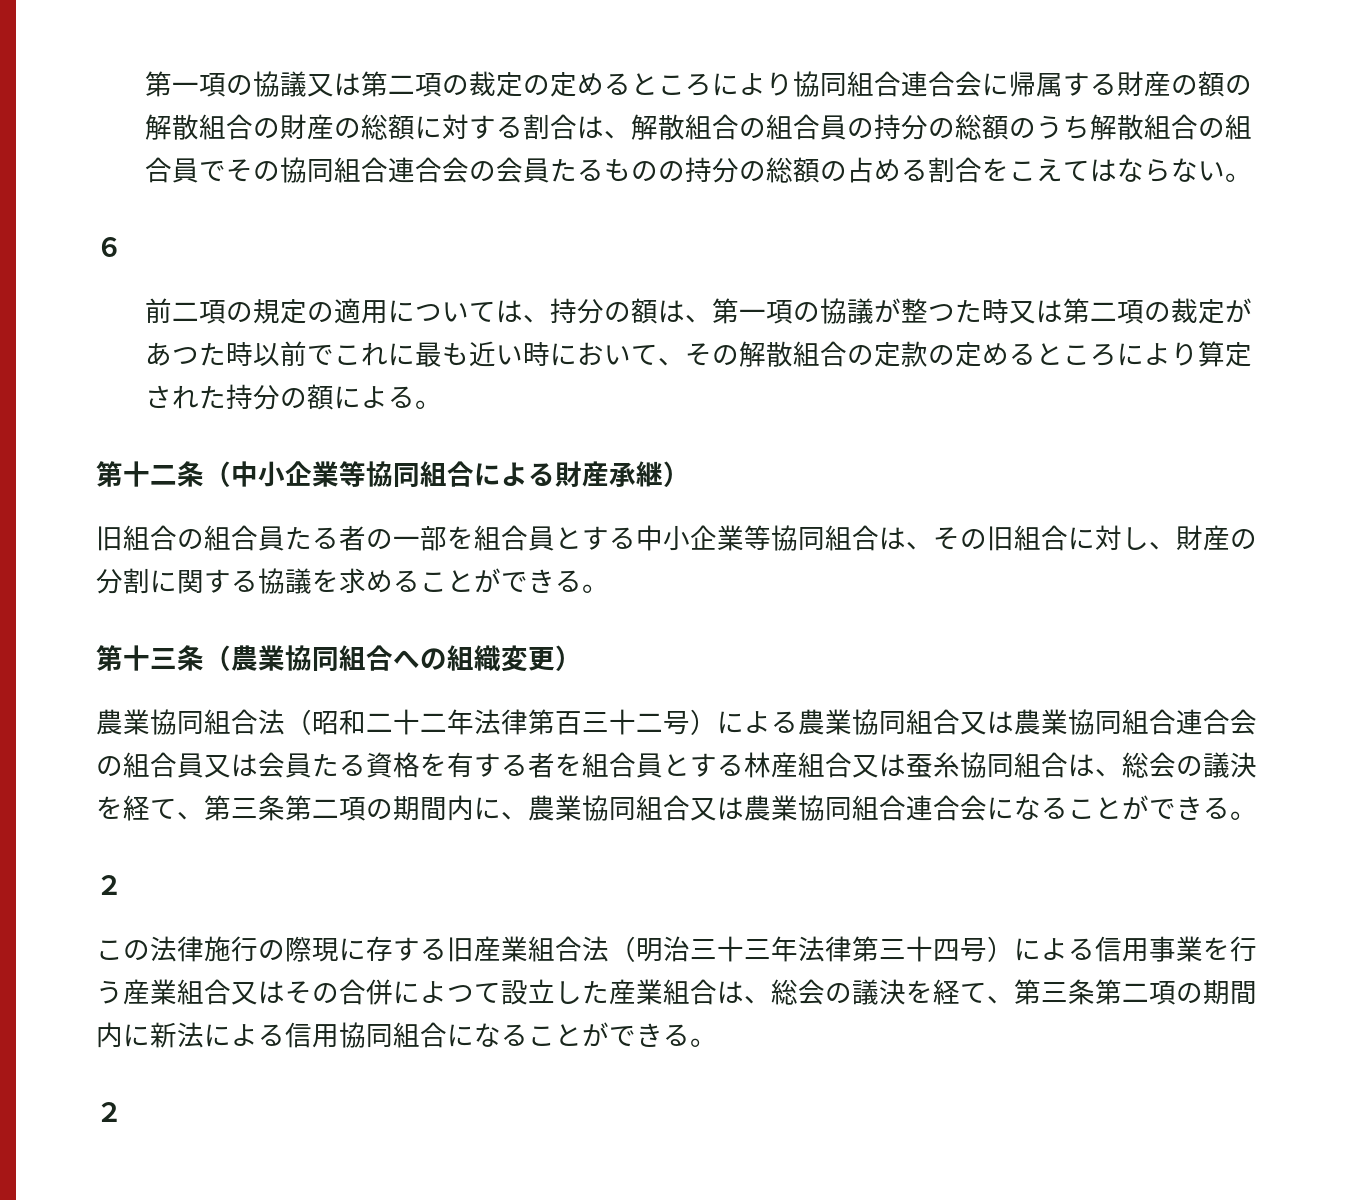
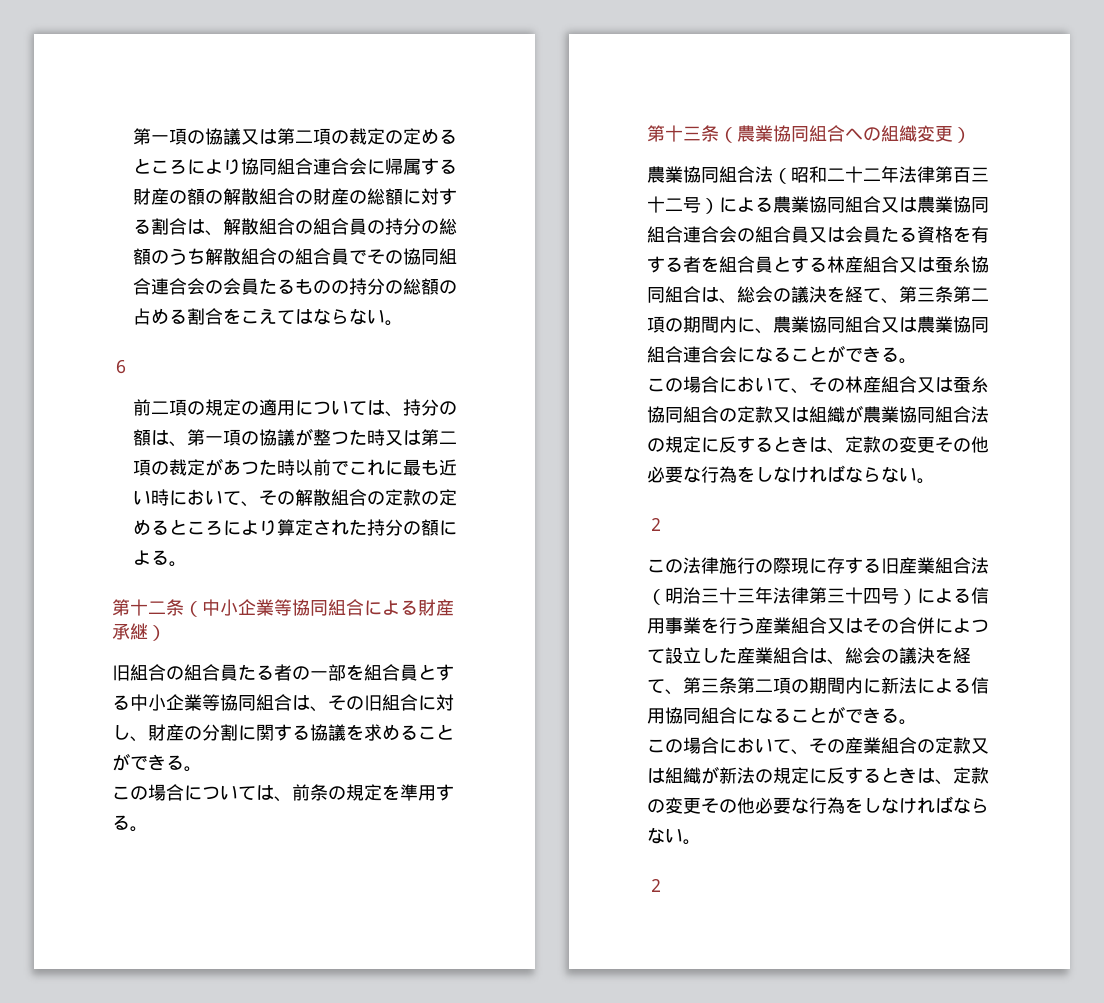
+ この場合については、前条の規定を準用する。
+ この場合において、その林産組合又は蚕糸協同組合の定款又は組織が農業協同組合法の規定に反するときは、定款の変更その他必要な行為をしなければならない。
+ この場合において、その産業組合の定款又は組織が新法の規定に反するときは、定款の変更その他必要な行為をしなければならない。

